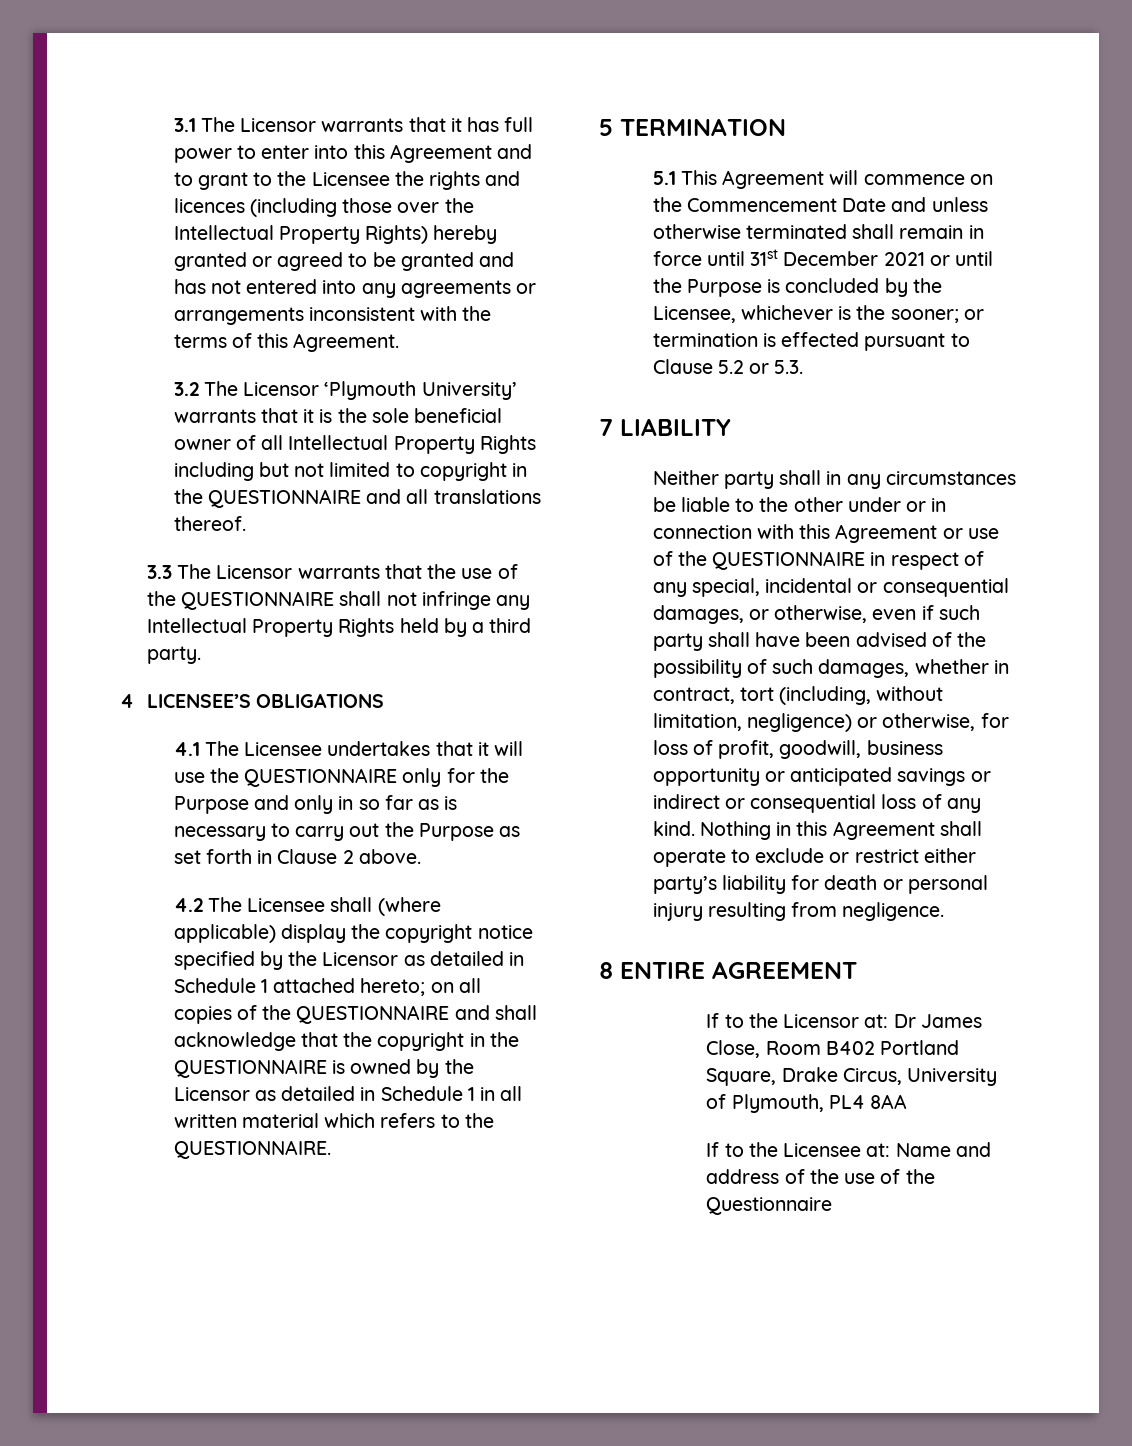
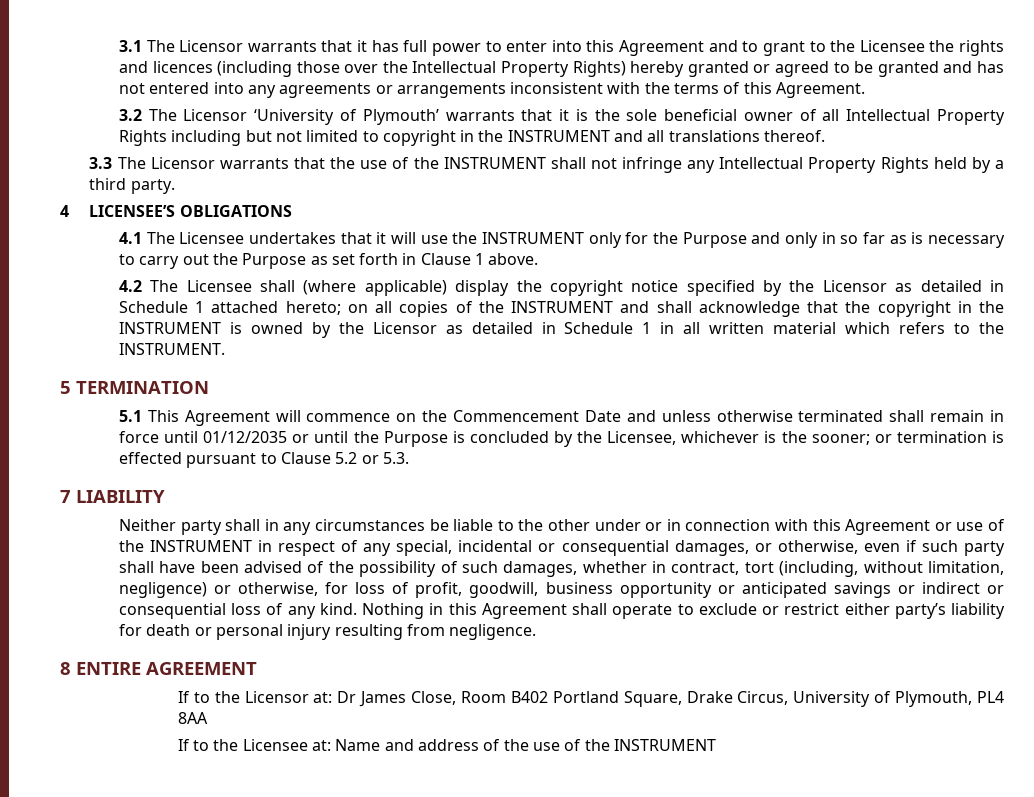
- 3.2 The Licensor ‘Plymouth University’ warrants that it is the sole beneficial owner of all Intellectual Property Rights including but not limited to copyright in the QUESTIONNAIRE and all translations thereof.
+ 3.2 The Licensor ‘University of Plymouth’ warrants that it is the sole beneficial owner of all Intellectual Property Rights including but not limited to copyright in the INSTRUMENT and all translations thereof.
- 3.3 The Licensor warrants that the use of the QUESTIONNAIRE shall not infringe any Intellectual Property Rights held by a third party.
+ 3.3 The Licensor warrants that the use of the INSTRUMENT shall not infringe any Intellectual Property Rights held by a third party.
- 4.1 The Licensee undertakes that it will use the QUESTIONNAIRE only for the Purpose and only in so far as is necessary to carry out the Purpose as set forth in Clause 2 above.
+ 4.1 The Licensee undertakes that it will use the INSTRUMENT only for the Purpose and only in so far as is necessary to carry out the Purpose as set forth in Clause 1 above.
- 4.2 The Licensee shall (where applicable) display the copyright notice specified by the Licensor as detailed in Schedule 1 attached hereto; on all copies of the QUESTIONNAIRE and shall acknowledge that the copyright in the QUESTIONNAIRE is owned by the Licensor as detailed in Schedule 1 in all written material which refers to the QUESTIONNAIRE.
+ 4.2 The Licensee shall (where applicable) display the copyright notice specified by the Licensor as detailed in Schedule 1 attached hereto; on all copies of the INSTRUMENT and shall acknowledge that the copyright in the INSTRUMENT is owned by the Licensor as detailed in Schedule 1 in all written material which refers to the INSTRUMENT.
- 5.1 This Agreement will commence on the Commencement Date and unless otherwise terminated shall remain in force until 31st December 2021 or until the Purpose is concluded by the Licensee, whichever is the sooner; or termination is effected pursuant to Clause 5.2 or 5.3.
+ 5.1 This Agreement will commence on the Commencement Date and unless otherwise terminated shall remain in force until 01/12/2035 or until the Purpose is concluded by the Licensee, whichever is the sooner; or termination is effected pursuant to Clause 5.2 or 5.3.
- Neither party shall in any circumstances be liable to the other under or in connection with this Agreement or use of the QUESTIONNAIRE in respect of any special, incidental or consequential damages, or otherwise, even if such party shall have been advised of the possibility of such damages, whether in contract, tort (including, without limitation, negligence) or otherwise, for loss of profit, goodwill, business opportunity or anticipated savings or indirect or consequential loss of any kind.
+ Neither party shall in any circumstances be liable to the other under or in connection with this Agreement or use of the INSTRUMENT in respect of any special, incidental or consequential damages, or otherwise, even if such party shall have been advised of the possibility of such damages, whether in contract, tort (including, without limitation, negligence) or otherwise, for loss of profit, goodwill, business opportunity or anticipated savings or indirect or consequential loss of any kind.
- If to the Licensee at: Name and address of the use of the Questionnaire
+ If to the Licensee at: Name and address of the use of the INSTRUMENT

